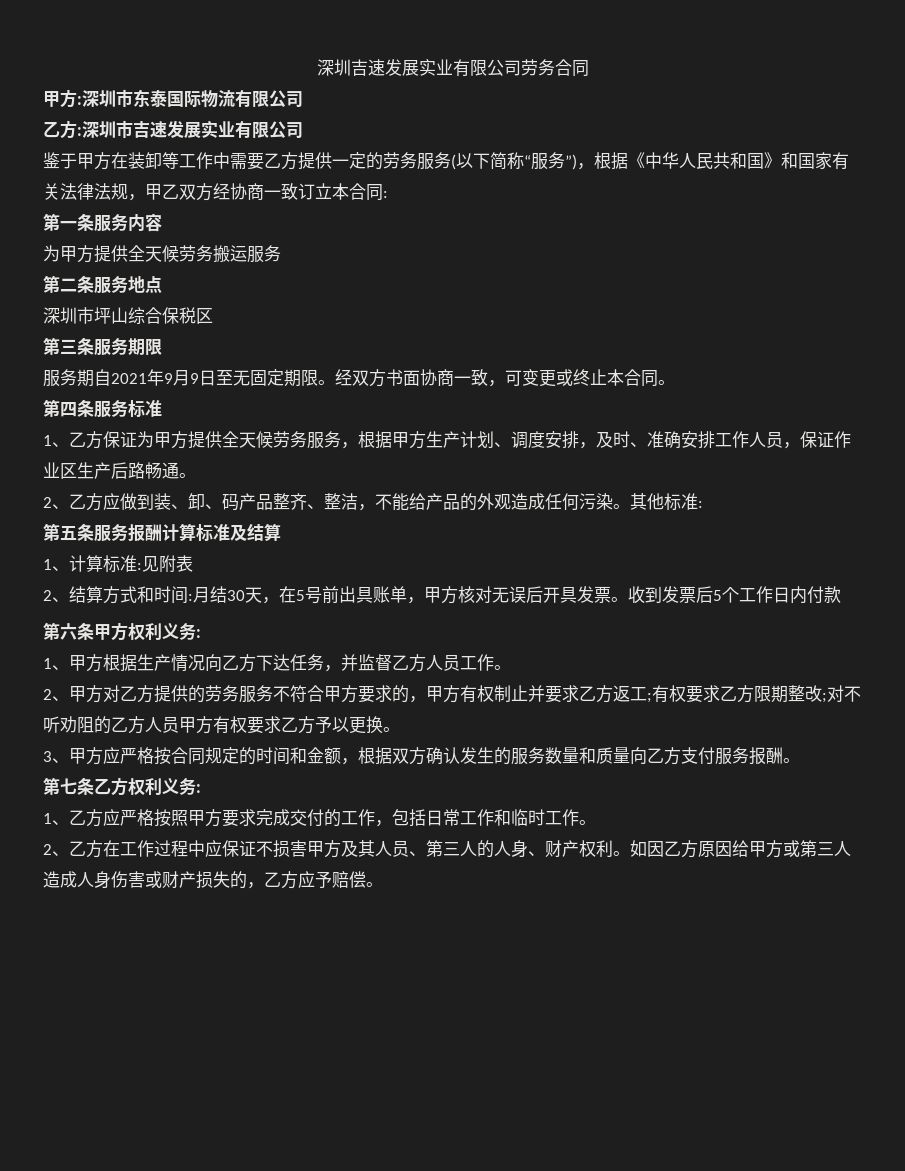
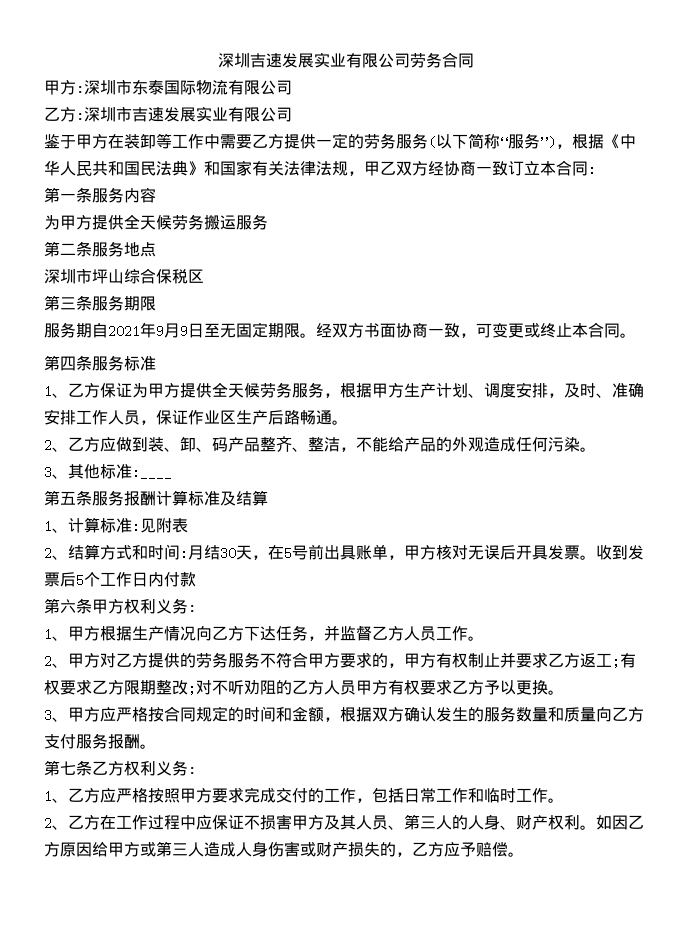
- 鉴于甲方在装卸等工作中需要乙方提供一定的劳务服务(以下简称“服务”)，根据《中华人⺠共和国》和国家有关法律法规，甲乙双方经协商一致订立本合同:
+ 鉴于甲方在装卸等工作中需要乙方提供一定的劳务服务(以下简称“服务”)，根据《中华人⺠共和国民法典》和国家有关法律法规，甲乙双方经协商一致订立本合同:
- 2、乙方应做到装、卸、码产品整⻬、整洁，不能给产品的外观造成任何污染。其他标准:
+ 2、乙方应做到装、卸、码产品整⻬、整洁，不能给产品的外观造成任何污染。
+ 3、其他标准:____

